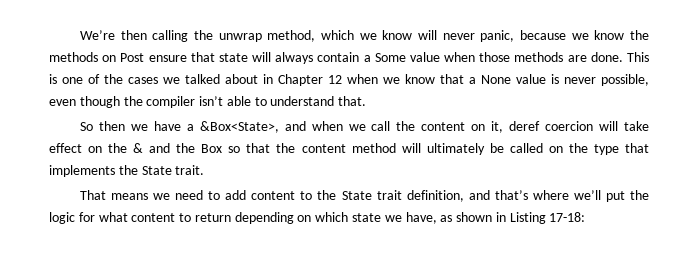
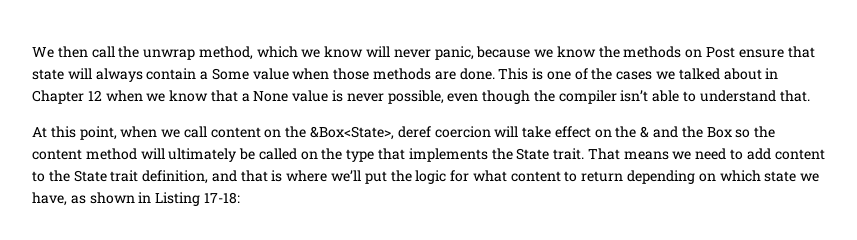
- We’re then calling the unwrap method, which we know will never panic, because we know the methods on Post ensure that state will always contain a Some value when those methods are done.
+ We then call the unwrap method, which we know will never panic, because we know the methods on Post ensure that state will always contain a Some value when those methods are done.
- So then we have a &Box<State>, and when we call the content on it, deref coercion will take effect on the & and the Box so that the content method will ultimately be called on the type that implements the State trait.
- That means we need to add content to the State trait definition, and that’s where we’ll put the logic for what content to return depending on which state we have, as shown in Listing 17-18:
+ At this point, when we call content on the &Box<State>, deref coercion will take effect on the & and the Box so the content method will ultimately be called on the type that implements the State trait. That means we need to add content to the State trait definition, and that is where we’ll put the logic for what content to return depending on which state we have, as shown in Listing 17-18:

